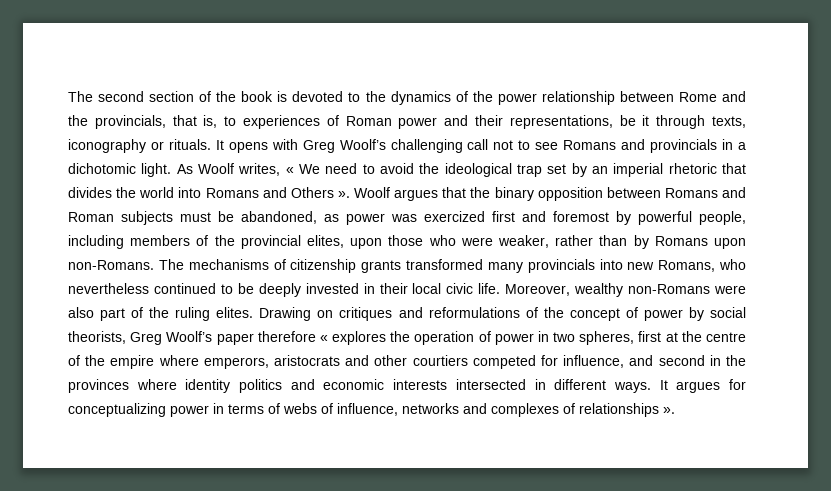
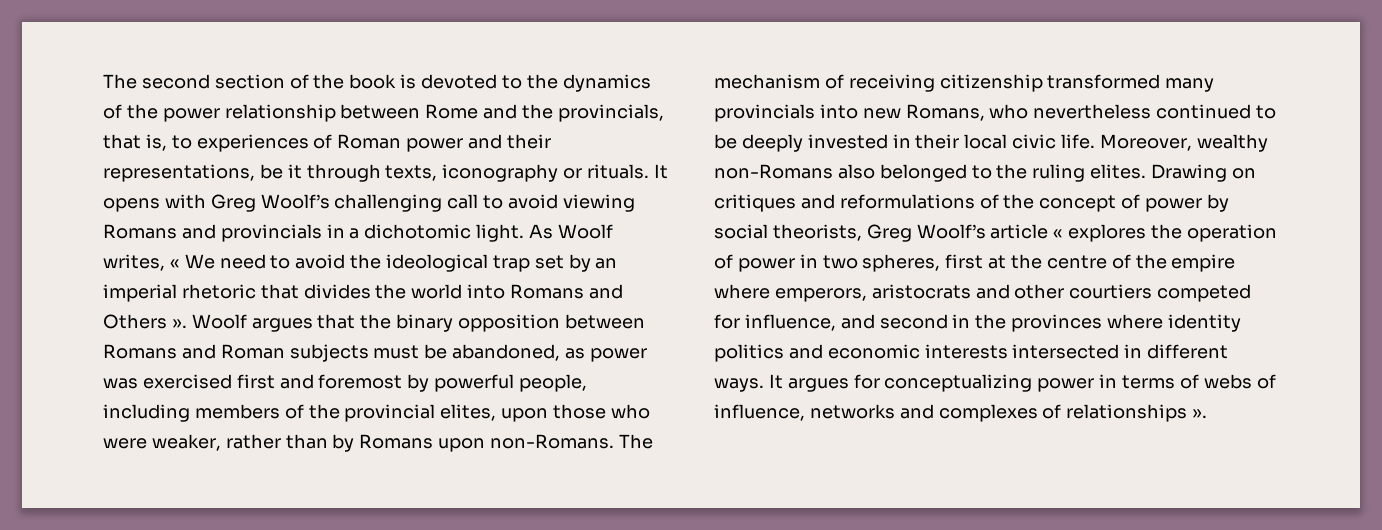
- It opens with Greg Woolf’s challenging call not to see Romans and provincials in a dichotomic light.
+ It opens with Greg Woolf’s challenging call to avoid viewing Romans and provincials in a dichotomic light.
- Woolf argues that the binary opposition between Romans and Roman subjects must be abandoned, as power was exercized first and foremost by powerful people, including members of the provincial elites, upon those who were weaker, rather than by Romans upon non-Romans.
+ Woolf argues that the binary opposition between Romans and Roman subjects must be abandoned, as power was exercised first and foremost by powerful people, including members of the provincial elites, upon those who were weaker, rather than by Romans upon non-Romans.
- The mechanisms of citizenship grants transformed many provincials into new Romans, who nevertheless continued to be deeply invested in their local civic life.
+ The mechanism of receiving citizenship transformed many provincials into new Romans, who nevertheless continued to be deeply invested in their local civic life.
- Moreover, wealthy non-Romans were also part of the ruling elites.
+ Moreover, wealthy non-Romans also belonged to the ruling elites.
- Drawing on critiques and reformulations of the concept of power by social theorists, Greg Woolf’s paper therefore « explores the operation of power in two spheres, first at the centre of the empire where emperors, aristocrats and other courtiers competed for influence, and second in the provinces where identity politics and economic interests intersected in different ways.
+ Drawing on critiques and reformulations of the concept of power by social theorists, Greg Woolf’s article « explores the operation of power in two spheres, first at the centre of the empire where emperors, aristocrats and other courtiers competed for influence, and second in the provinces where identity politics and economic interests intersected in different ways.

